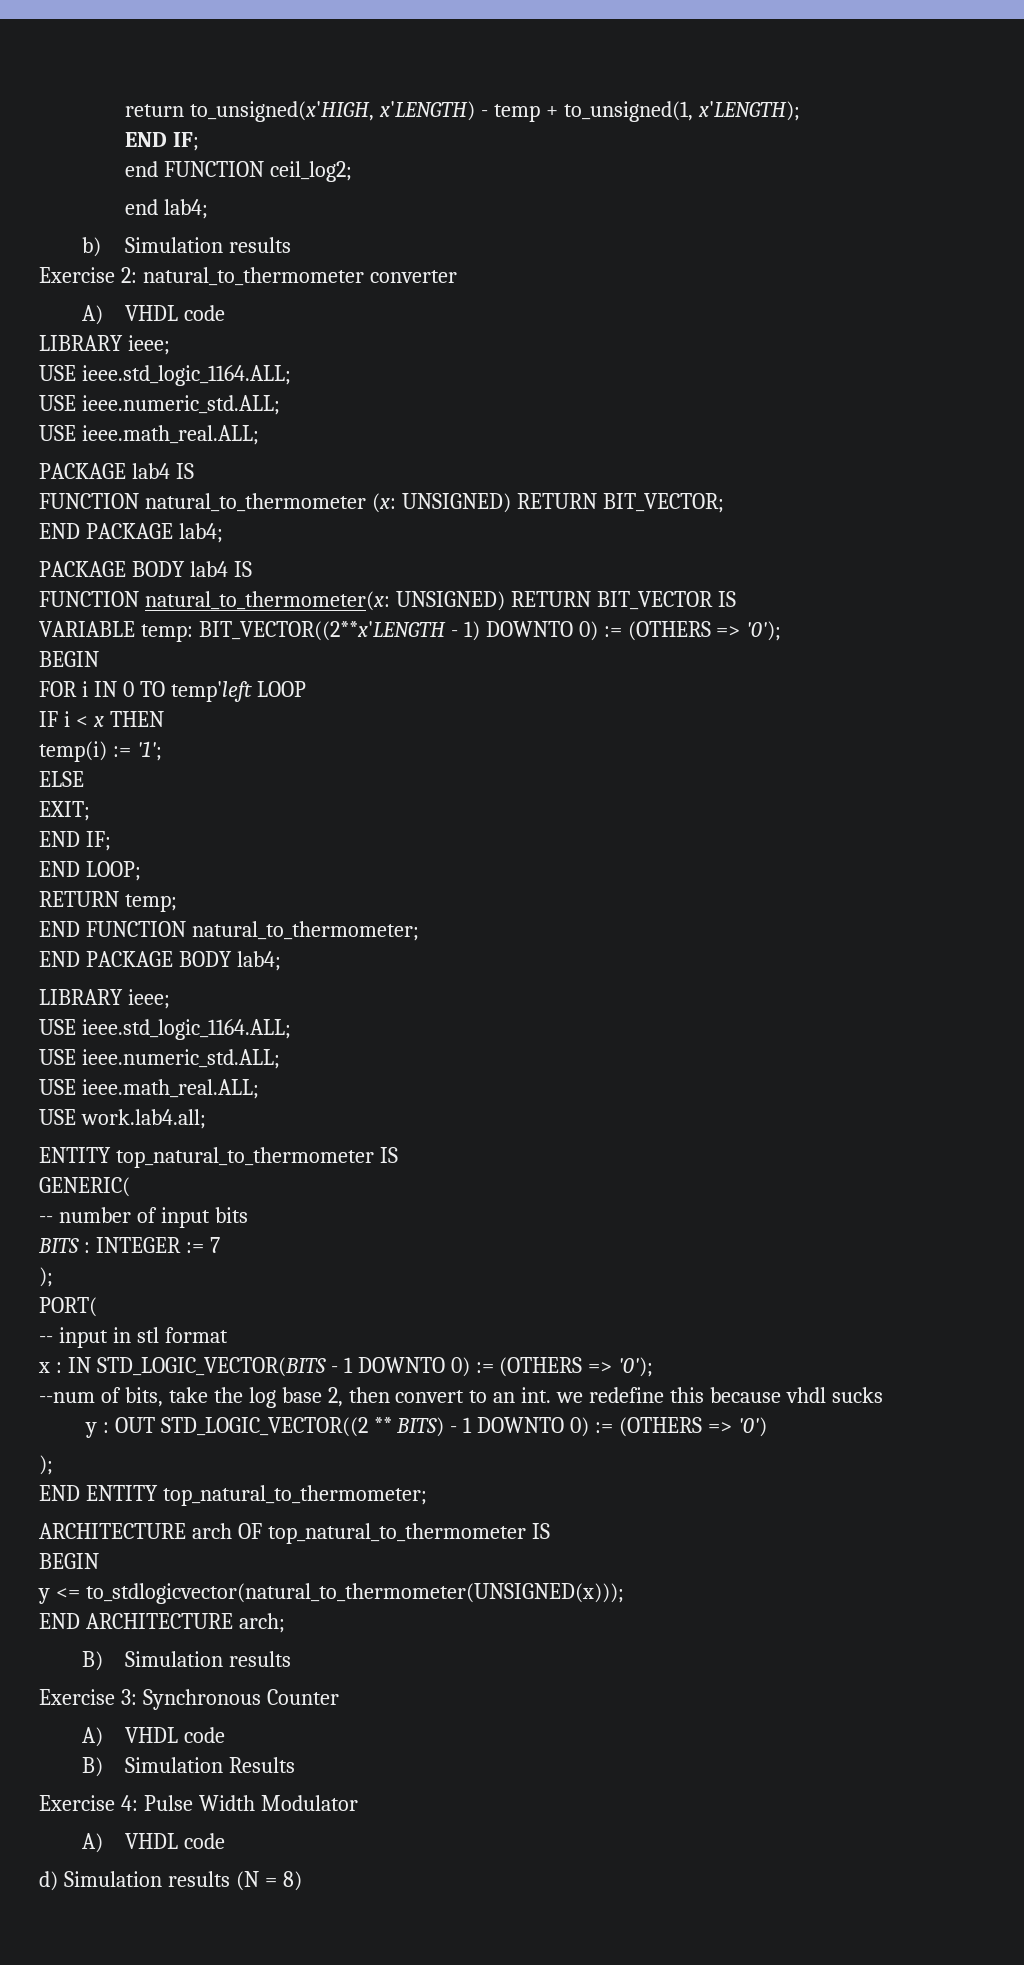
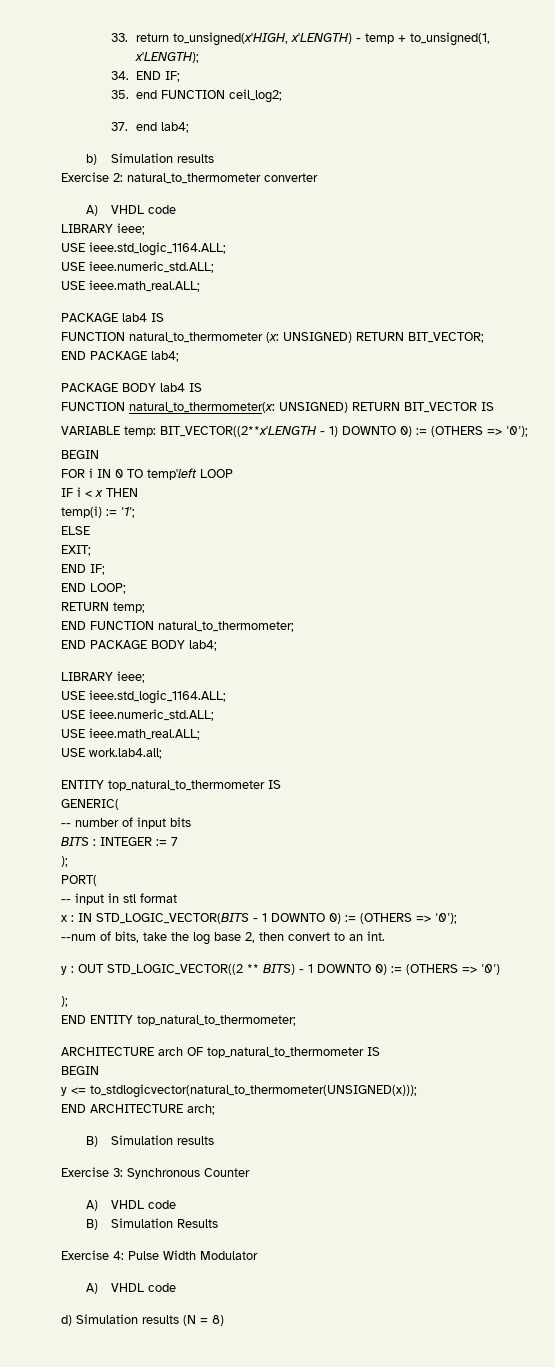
- return to_unsigned(x'HIGH, x'LENGTH) - temp + to_unsigned(1, x'LENGTH);
- END IF;
- end FUNCTION ceil_log2;
+ 33. return to_unsigned(x'HIGH, x'LENGTH) - temp + to_unsigned(1, x'LENGTH);
+ 34. END IF;
+ 35. end FUNCTION ceil_log2;
- end lab4;
+ 37. end lab4;
- --num of bits, take the log base 2, then convert to an int. we redefine this because vhdl sucks
+ --num of bits, take the log base 2, then convert to an int.

